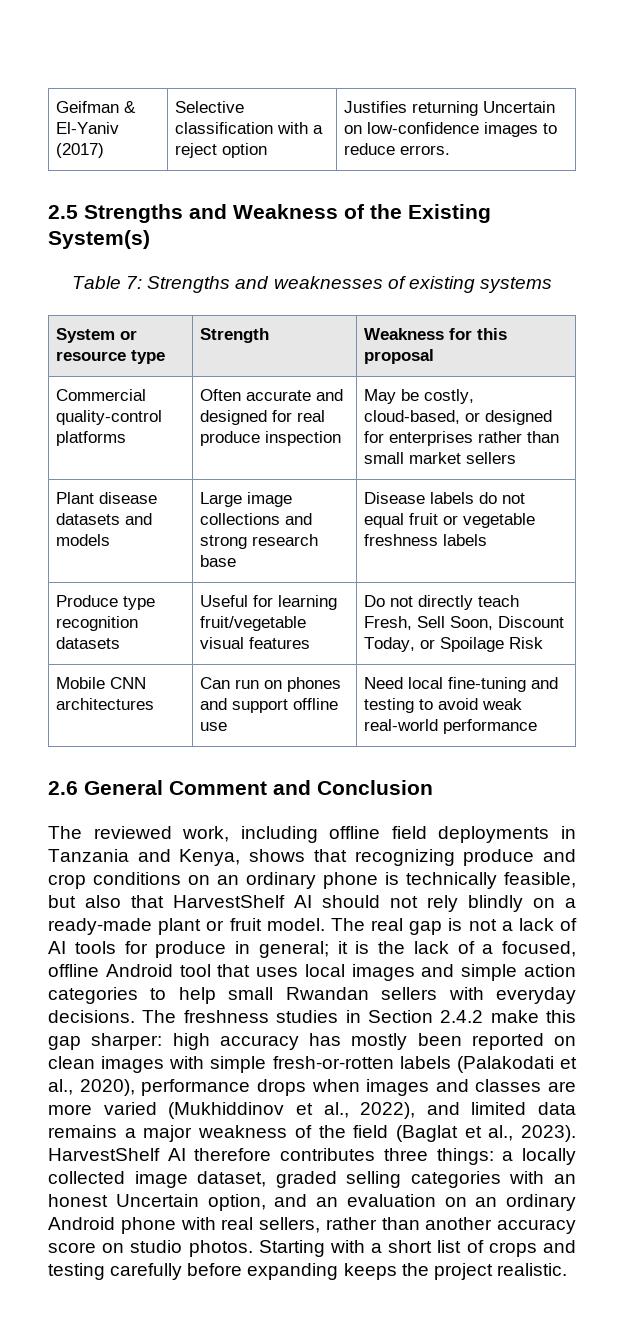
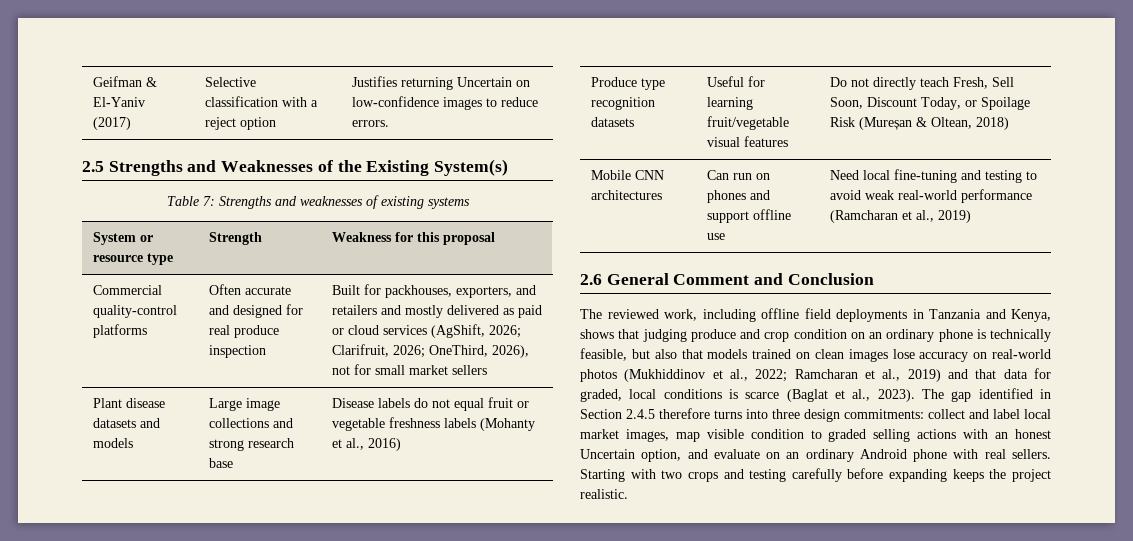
- 2.5 Strengths and Weakness of the Existing System(s)
+ 2.5 Strengths and Weaknesses of the Existing System(s)
- Commercial quality-control platforms | Often accurate and designed for real produce inspection | May be costly, cloud-based, or designed for enterprises rather than small market sellers
+ Commercial quality-control platforms | Often accurate and designed for real produce inspection | Built for packhouses, exporters, and retailers and mostly delivered as paid or cloud services (AgShift, 2026; Clarifruit, 2026; OneThird, 2026), not for small market sellers
- Plant disease datasets and models | Large image collections and strong research base | Disease labels do not equal fruit or vegetable freshness labels
+ Plant disease datasets and models | Large image collections and strong research base | Disease labels do not equal fruit or vegetable freshness labels (Mohanty et al., 2016)
- Produce type recognition datasets | Useful for learning fruit/vegetable visual features | Do not directly teach Fresh, Sell Soon, Discount Today, or Spoilage Risk
+ Produce type recognition datasets | Useful for learning fruit/vegetable visual features | Do not directly teach Fresh, Sell Soon, Discount Today, or Spoilage Risk (Mureșan & Oltean, 2018)
- Mobile CNN architectures | Can run on phones and support offline use | Need local fine-tuning and testing to avoid weak real-world performance
+ Mobile CNN architectures | Can run on phones and support offline use | Need local fine-tuning and testing to avoid weak real-world performance (Ramcharan et al., 2019)
- The reviewed work, including offline field deployments in Tanzania and Kenya, shows that recognizing produce and crop conditions on an ordinary phone is technically feasible, but also that HarvestShelf AI should not rely blindly on a ready-made plant or fruit model. The real gap is not a lack of AI tools for produce in general; it is the lack of a focused, offline Android tool that uses local images and simple action categories to help small Rwandan sellers with everyday decisions. The freshness studies in Section 2.4.2 make this gap sharper: high accuracy has mostly been reported on clean images with simple fresh-or-rotten labels (Palakodati et al., 2020), performance drops when images and classes are more varied (Mukhiddinov et al., 2022), and limited data remains a major weakness of the field (Baglat et al., 2023). HarvestShelf AI therefore contributes three things: a locally collected image dataset, graded selling categories with an honest Uncertain option, and an evaluation on an ordinary Android phone with real sellers, rather than another accuracy score on studio photos. Starting with a short list of crops and testing carefully before expanding keeps the project realistic.
+ The reviewed work, including offline field deployments in Tanzania and Kenya, shows that judging produce and crop condition on an ordinary phone is technically feasible, but also that models trained on clean images lose accuracy on real-world photos (Mukhiddinov et al., 2022; Ramcharan et al., 2019) and that data for graded, local conditions is scarce (Baglat et al., 2023). The gap identified in Section 2.4.5 therefore turns into three design commitments: collect and label local market images, map visible condition to graded selling actions with an honest Uncertain option, and evaluate on an ordinary Android phone with real sellers. Starting with two crops and testing carefully before expanding keeps the project realistic.

